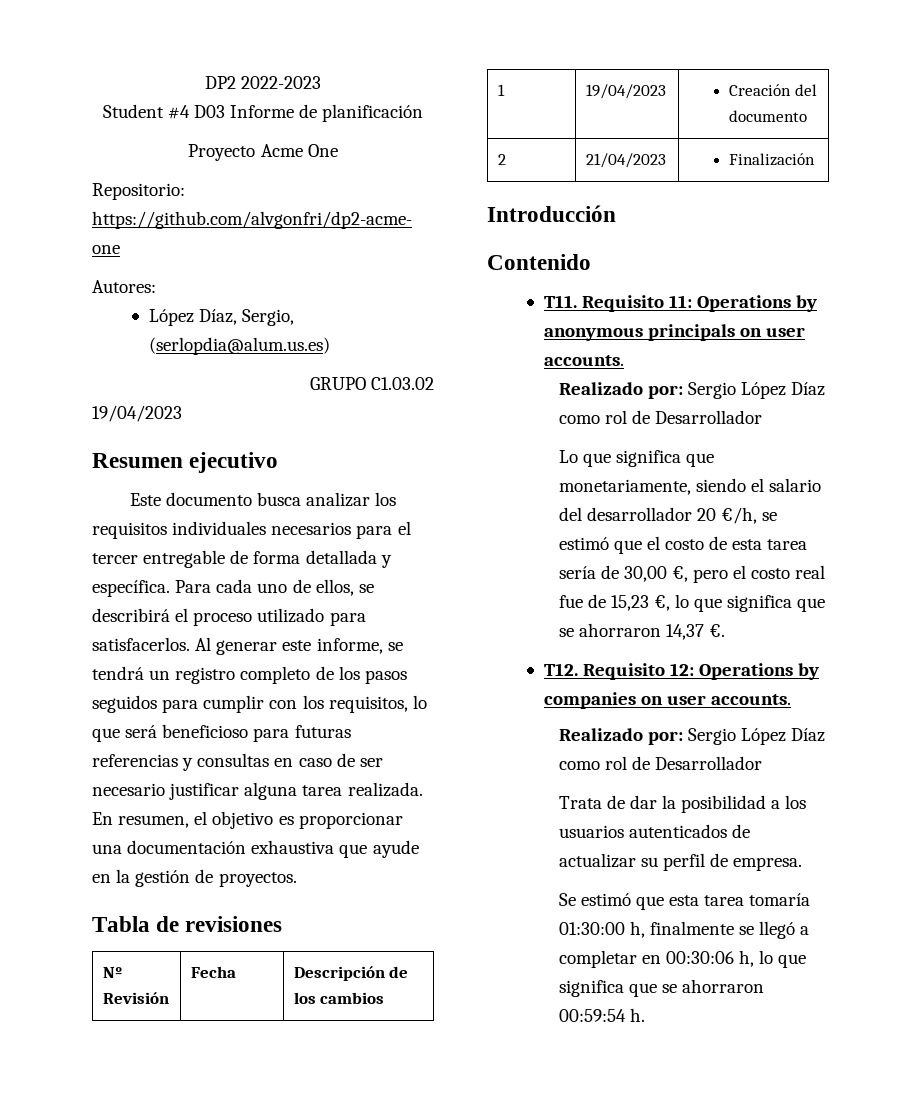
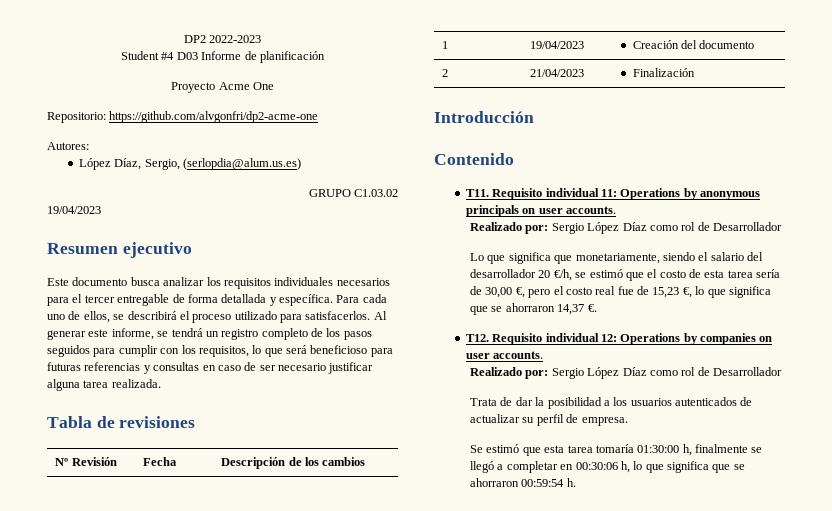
- En resumen, el objetivo es proporcionar una documentación exhaustiva que ayude en la gestión de proyectos.
- T11. Requisito 11: Operations by anonymous principals on user accounts.
+ T11. Requisito individual 11: Operations by anonymous principals on user accounts.
- T12. Requisito 12: Operations by companies on user accounts.
+ T12. Requisito individual 12: Operations by companies on user accounts.

